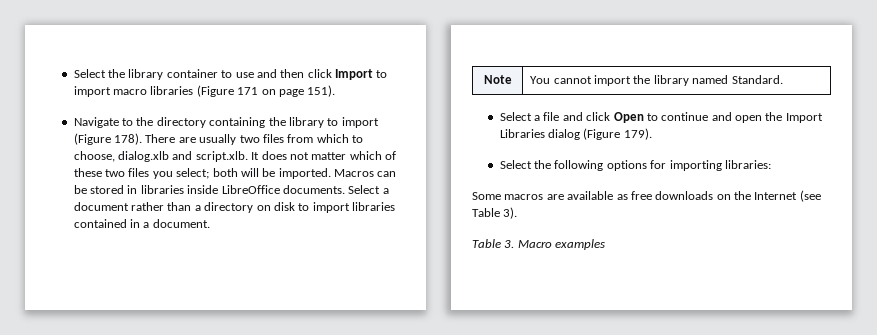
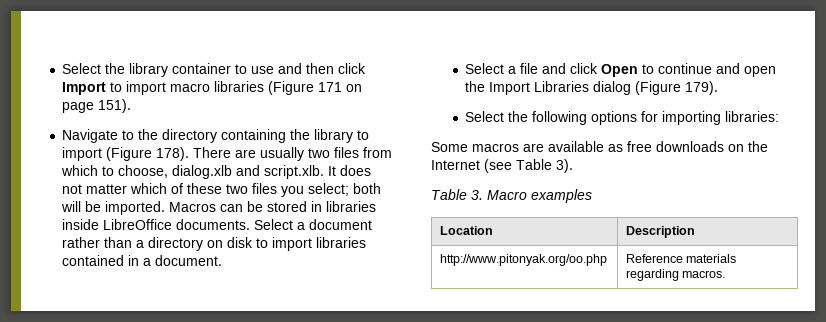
- Note | You cannot import the library named Standard.
+ Location | Description
+ http://www.pitonyak.org/oo.php | Reference materials regarding macros.

